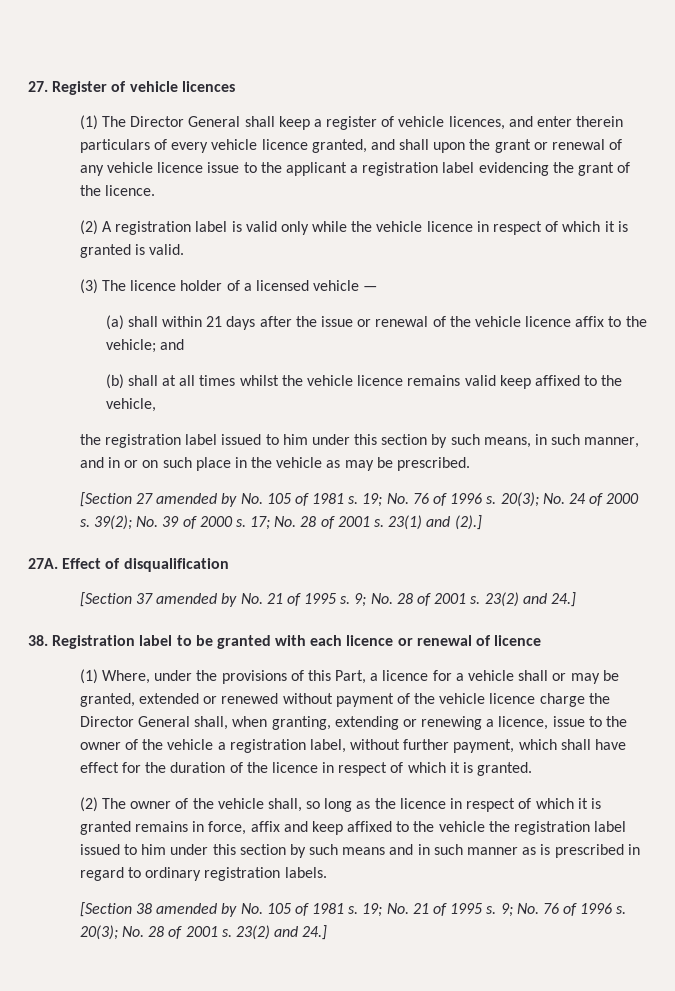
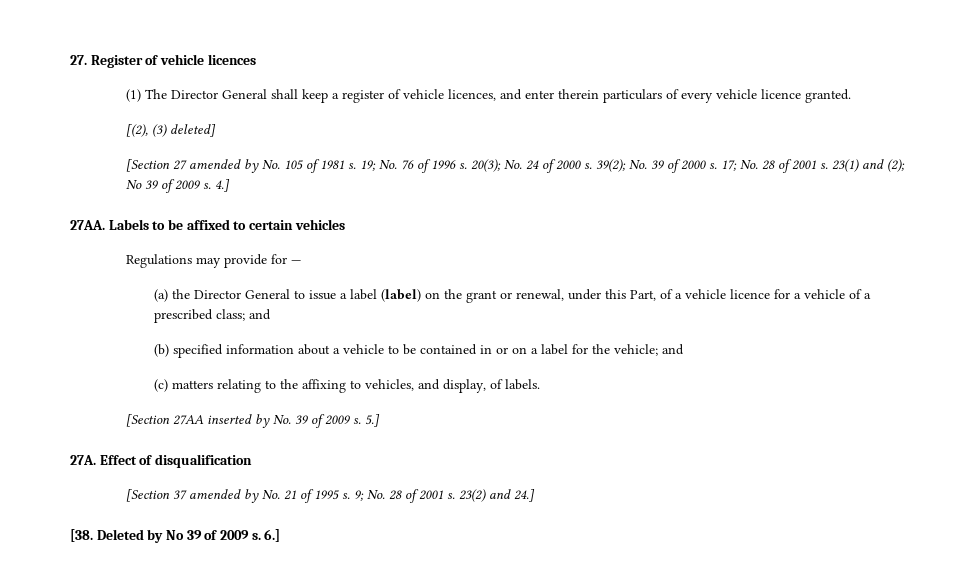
- (1) The Director General shall keep a register of vehicle licences, and enter therein particulars of every vehicle licence granted, and shall upon the grant or renewal of any vehicle licence issue to the applicant a registration label evidencing the grant of the licence.
- (2) A registration label is valid only while the vehicle licence in respect of which it is granted is valid.
- (3) The licence holder of a licensed vehicle —
- (a) shall within 21 days after the issue or renewal of the vehicle licence affix to the vehicle; and
- (b) shall at all times whilst the vehicle licence remains valid keep affixed to the vehicle,
- the registration label issued to him under this section by such means, in such manner, and in or on such place in the vehicle as may be prescribed.
+ (1) The Director General shall keep a register of vehicle licences, and enter therein particulars of every vehicle licence granted.
+ [(2), (3) deleted]
- 23(1) and (2).]
+ 23(1) and (2); No 39 of 2009 s. 4.]
+ 27AA. Labels to be affixed to certain vehicles
+ Regulations may provide for —
+ (a) the Director General to issue a label (label) on the grant or renewal, under this Part, of a vehicle licence for a vehicle of a prescribed class; and
+ (b) specified information about a vehicle to be contained in or on a label for the vehicle; and
+ (c) matters relating to the affixing to vehicles, and display, of labels.
+ [Section 27AA inserted by No. 39 of 2009 s. 5.]
- 38. Registration label to be granted with each licence or renewal of licence
- (1) Where, under the provisions of this Part, a licence for a vehicle shall or may be granted, extended or renewed without payment of the vehicle licence charge the Director General shall, when granting, extending or renewing a licence, issue to the owner of the vehicle a registration label, without further payment, which shall have effect for the duration of the licence in respect of which it is granted.
- (2) The owner of the vehicle shall, so long as the licence in respect of which it is granted remains in force, affix and keep affixed to the vehicle the registration label issued to him under this section by such means and in such manner as is prescribed in regard to ordinary registration labels.
- [Section 38 amended by No. 105 of 1981 s. 19; No. 21 of 1995 s. 9; No. 76 of 1996 s. 20(3); No. 28 of 2001 s. 23(2) and 24.]
+ [38. Deleted by No 39 of 2009 s. 6.]

